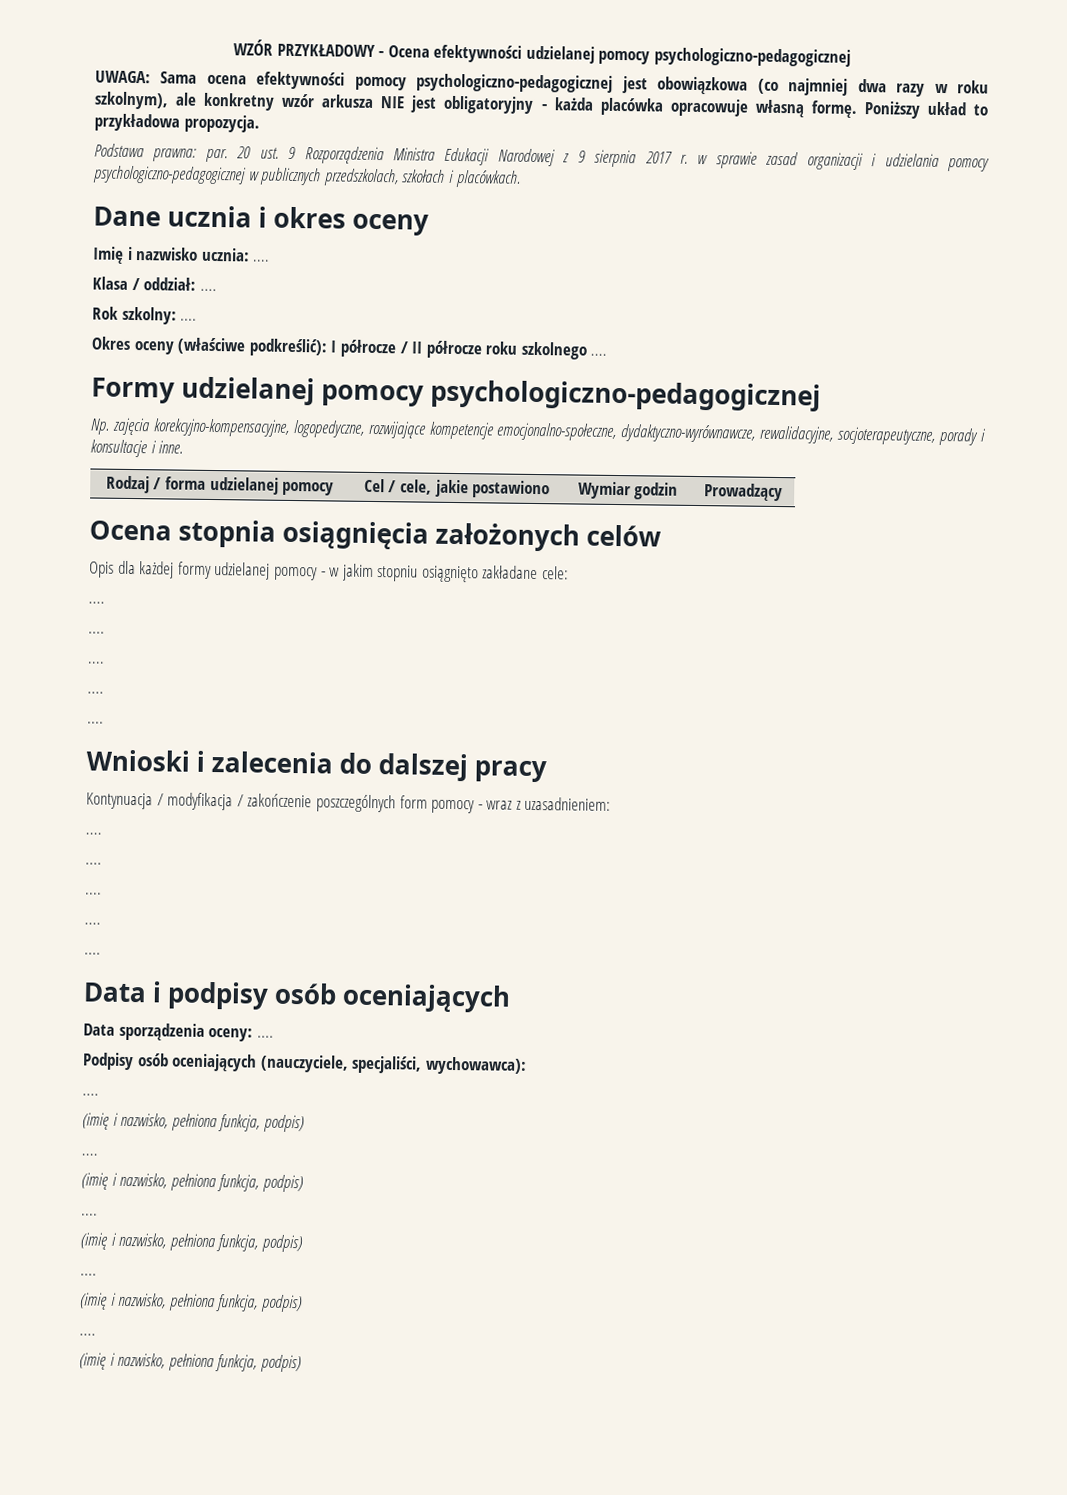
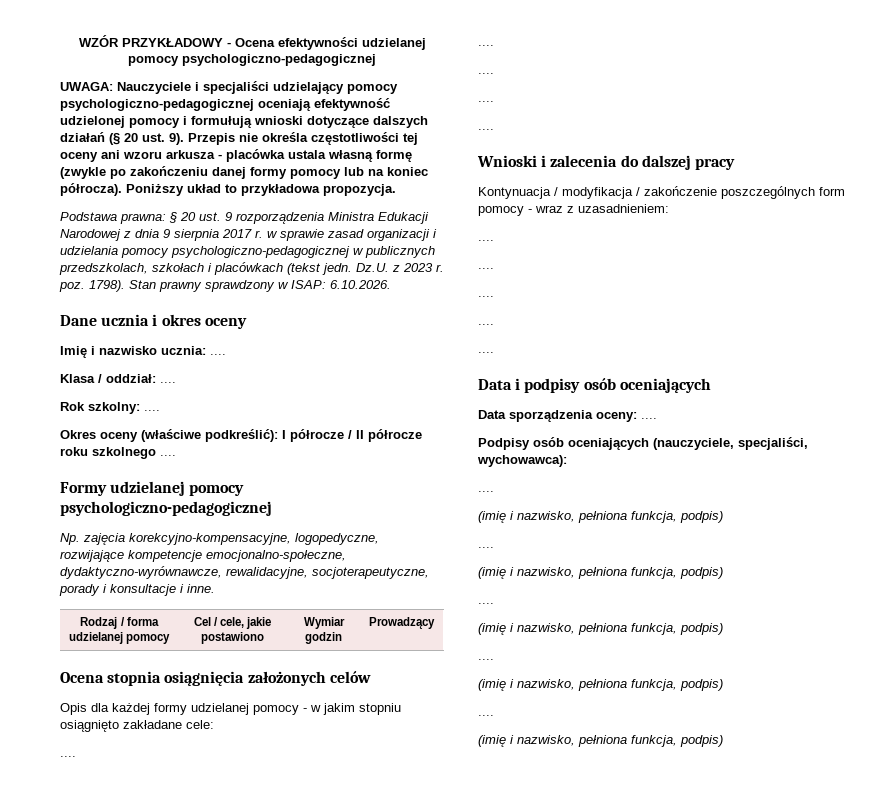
- UWAGA: Sama ocena efektywności pomocy psychologiczno-pedagogicznej jest obowiązkowa (co najmniej dwa razy w roku szkolnym), ale konkretny wzór arkusza NIE jest obligatoryjny - każda placówka opracowuje własną formę.
+ UWAGA: Nauczyciele i specjaliści udzielający pomocy psychologiczno-pedagogicznej oceniają efektywność udzielonej pomocy i formułują wnioski dotyczące dalszych działań (§ 20 ust. 9). Przepis nie określa częstotliwości tej oceny ani wzoru arkusza - placówka ustala własną formę (zwykle po zakończeniu danej formy pomocy lub na koniec półrocza).
- Podstawa prawna: par. 20 ust. 9 Rozporządzenia Ministra Edukacji Narodowej z 9 sierpnia 2017 r. w sprawie zasad organizacji i udzielania pomocy psychologiczno-pedagogicznej w publicznych przedszkolach, szkołach i placówkach.
+ Podstawa prawna: § 20 ust. 9 rozporządzenia Ministra Edukacji Narodowej z dnia 9 sierpnia 2017 r. w sprawie zasad organizacji i udzielania pomocy psychologiczno-pedagogicznej w publicznych przedszkolach, szkołach i placówkach (tekst jedn. Dz.U. z 2023 r. poz. 1798). Stan prawny sprawdzony w ISAP: 6.10.2026.

